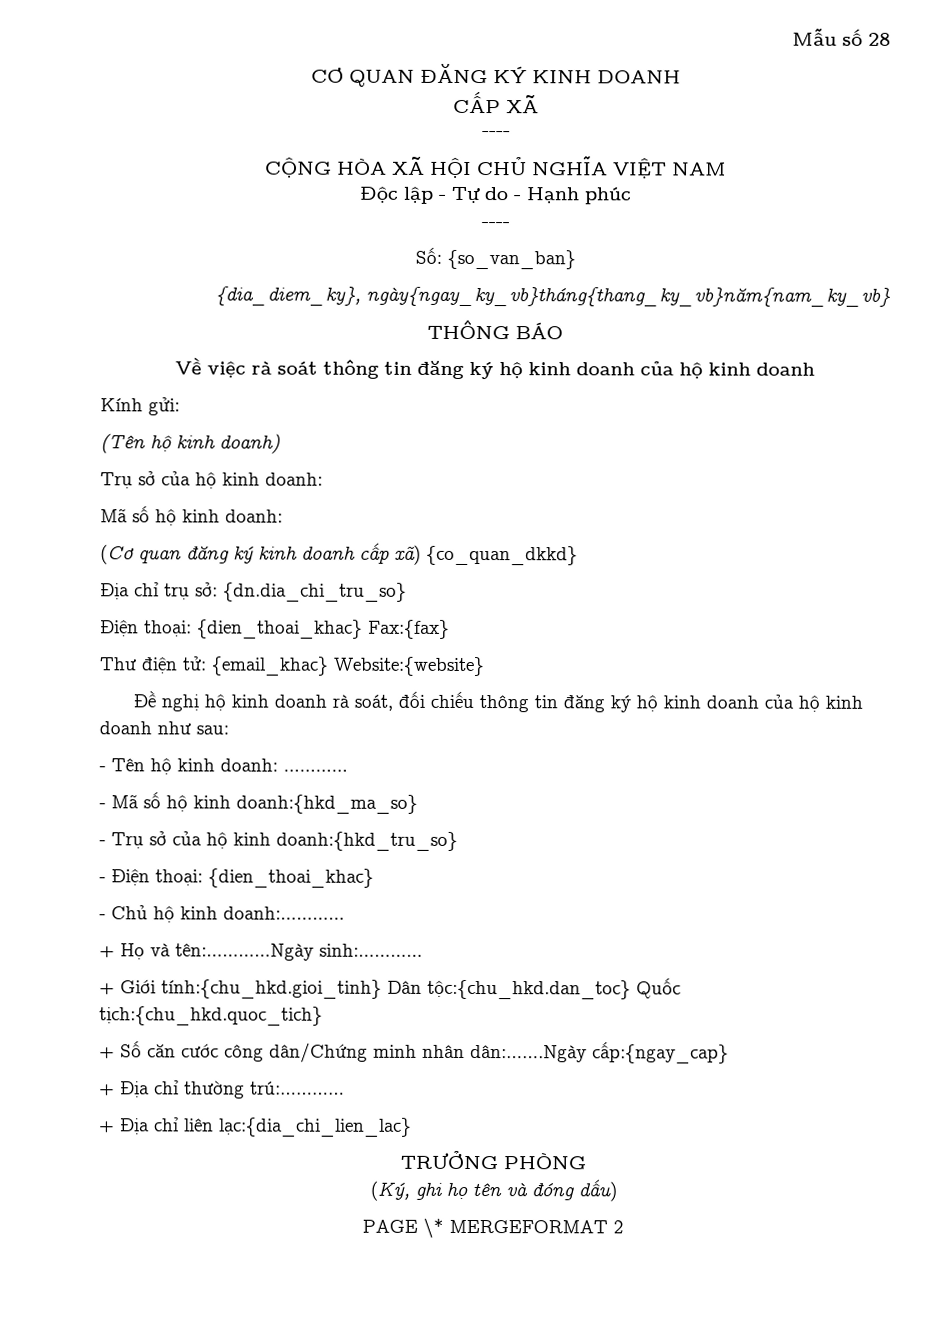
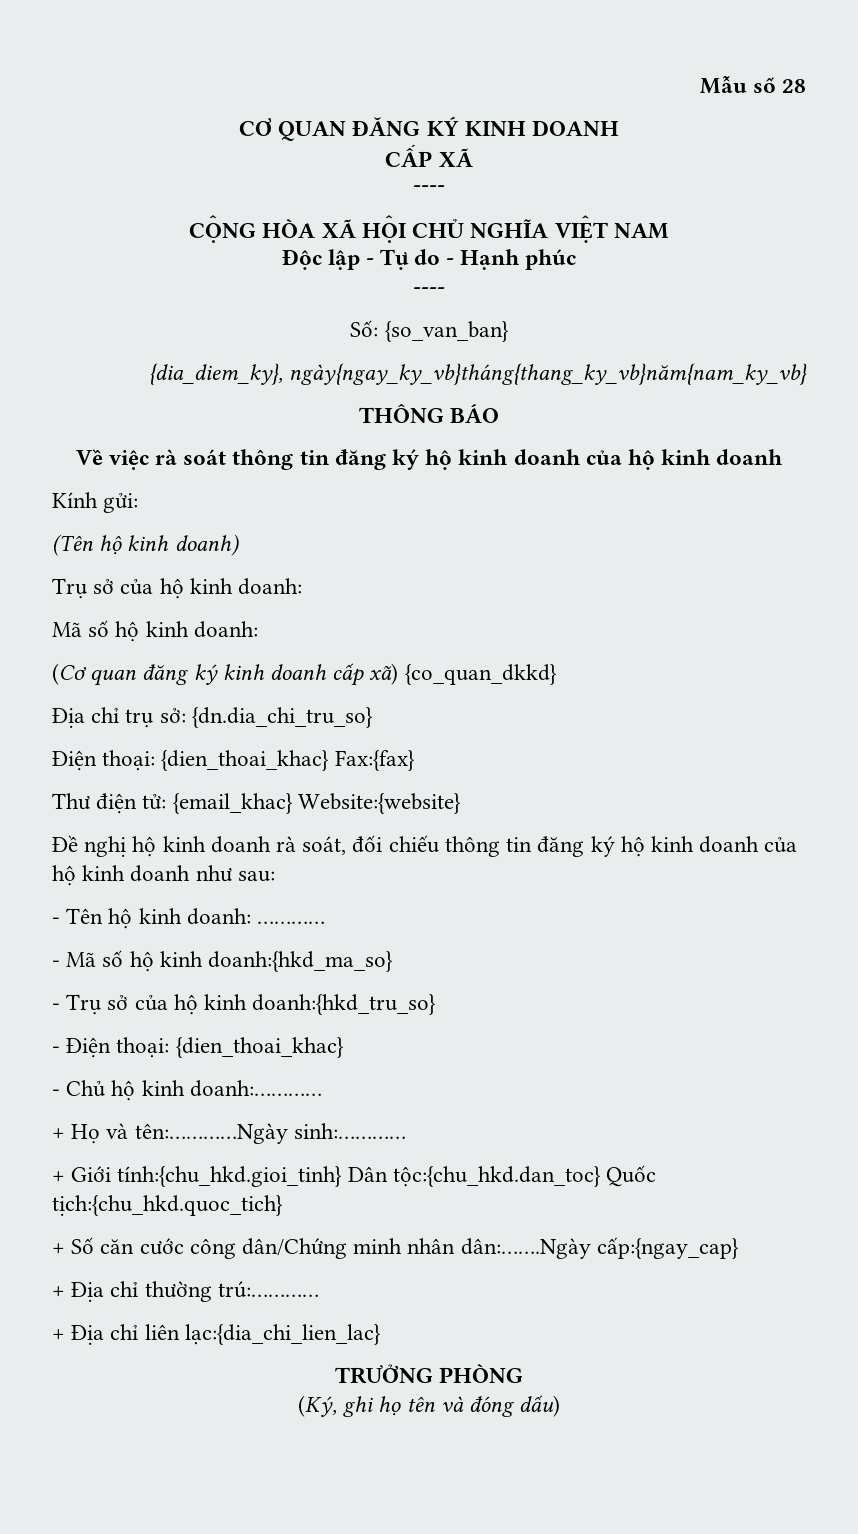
- PAGE \* MERGEFORMAT 2

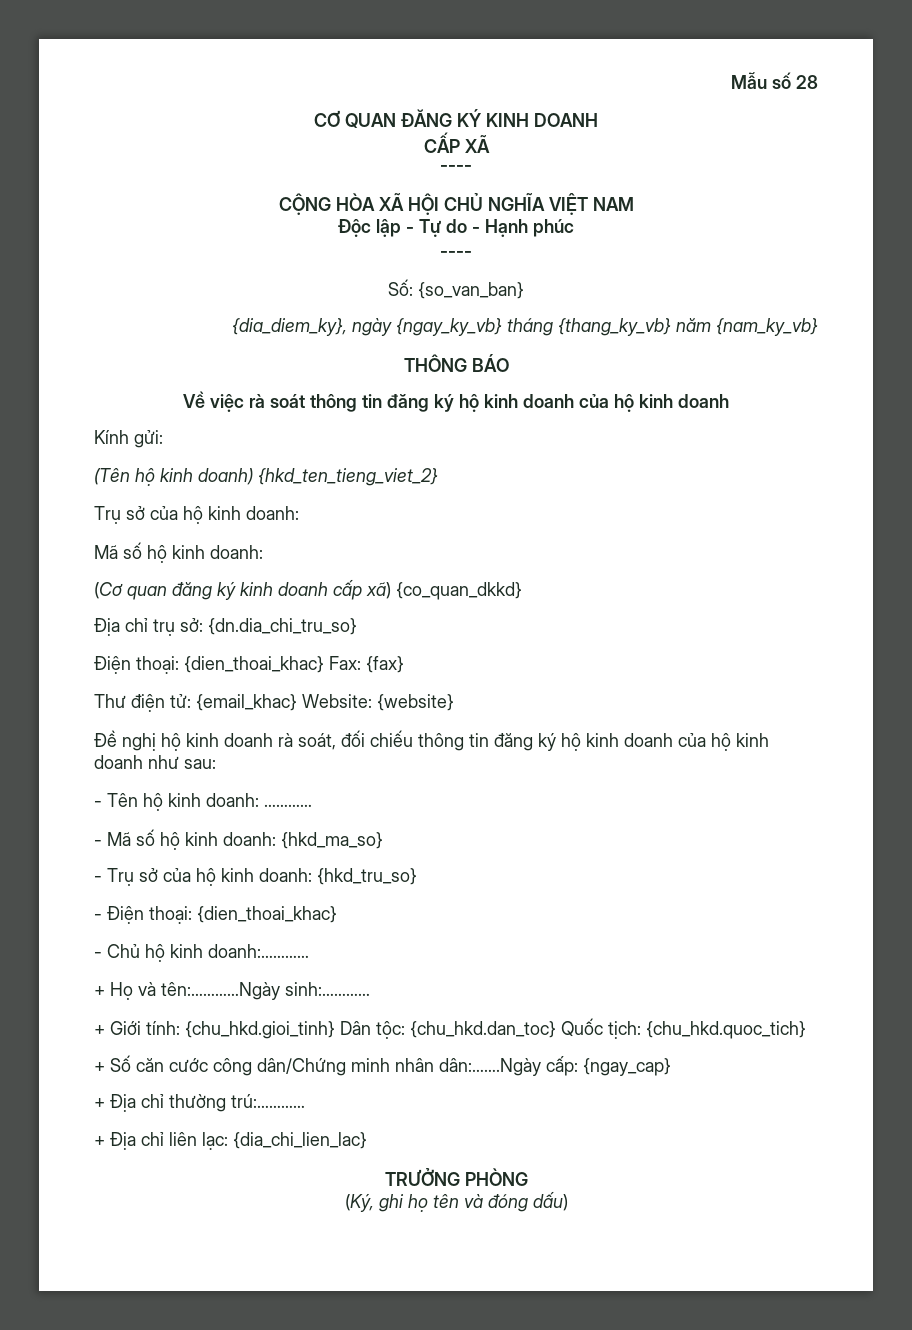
- {dia_diem_ky}, ngày{ngay_ky_vb}tháng{thang_ky_vb}năm{nam_ky_vb}
+ {dia_diem_ky}, ngày {ngay_ky_vb} tháng {thang_ky_vb} năm {nam_ky_vb}
- (Tên hộ kinh doanh)
+ (Tên hộ kinh doanh) {hkd_ten_tieng_viet_2}
- Điện thoại: {dien_thoai_khac} Fax:{fax}
+ Điện thoại: {dien_thoai_khac} Fax: {fax}
- Thư điện tử: {email_khac} Website:{website}
+ Thư điện tử: {email_khac} Website: {website}
- - Mã số hộ kinh doanh:{hkd_ma_so}
+ - Mã số hộ kinh doanh: {hkd_ma_so}
- - Trụ sở của hộ kinh doanh:{hkd_tru_so}
+ - Trụ sở của hộ kinh doanh: {hkd_tru_so}
- + Giới tính:{chu_hkd.gioi_tinh} Dân tộc:{chu_hkd.dan_toc} Quốc tịch:{chu_hkd.quoc_tich}
+ + Giới tính: {chu_hkd.gioi_tinh} Dân tộc: {chu_hkd.dan_toc} Quốc tịch: {chu_hkd.quoc_tich}
- + Số căn cước công dân/Chứng minh nhân dân:…….Ngày cấp:{ngay_cap}
+ + Số căn cước công dân/Chứng minh nhân dân:…….Ngày cấp: {ngay_cap}
- + Địa chỉ liên lạc:{dia_chi_lien_lac}
+ + Địa chỉ liên lạc: {dia_chi_lien_lac}

